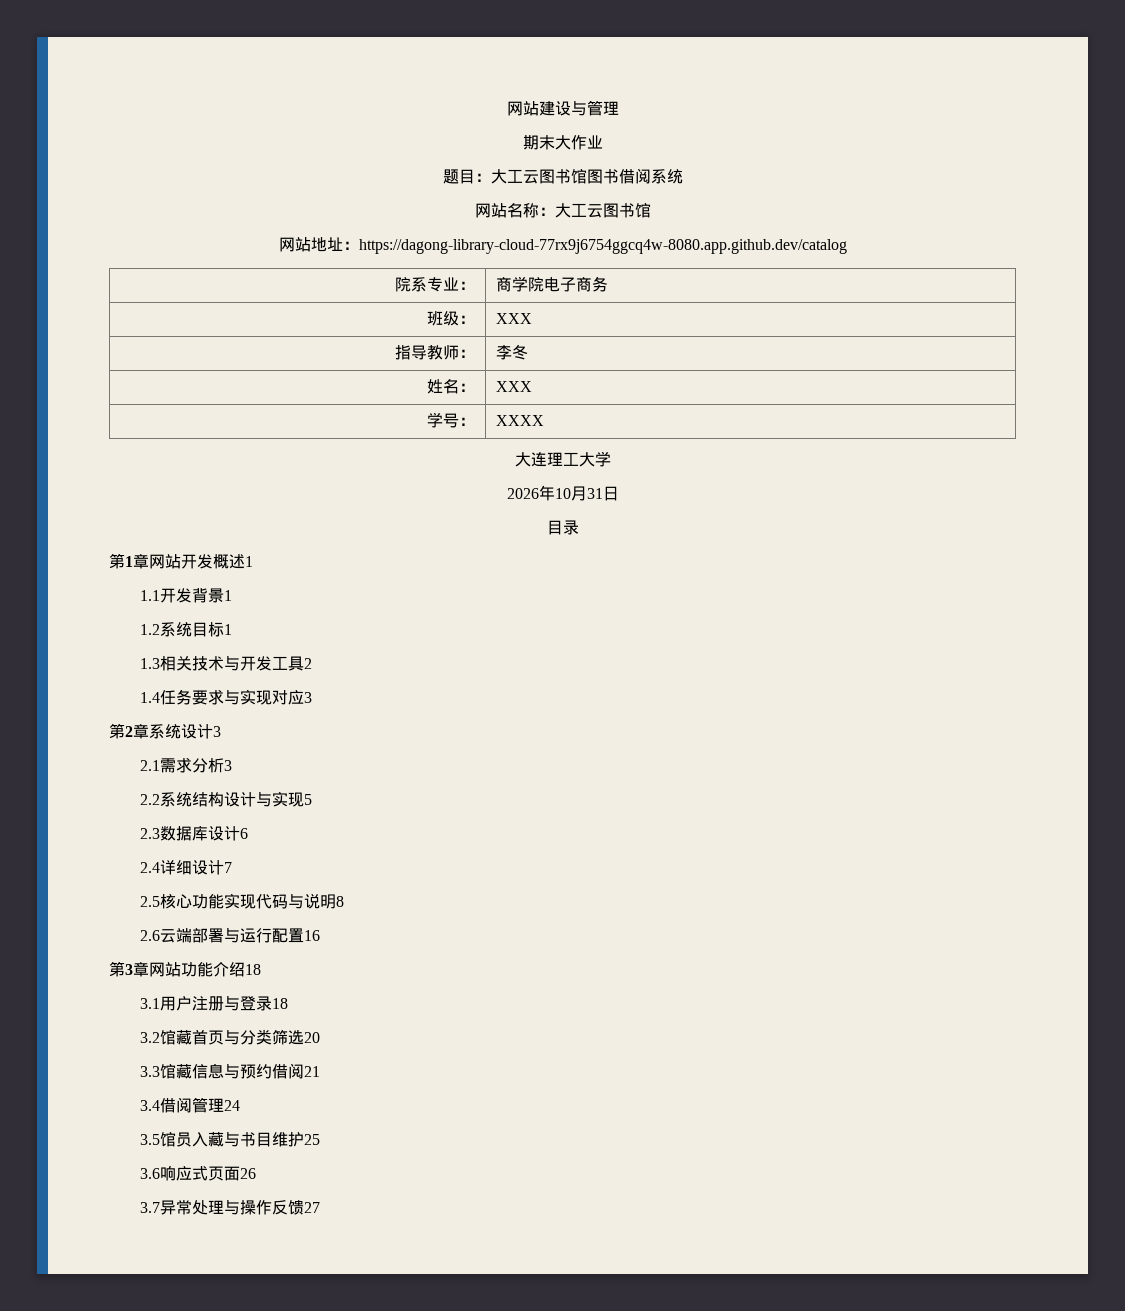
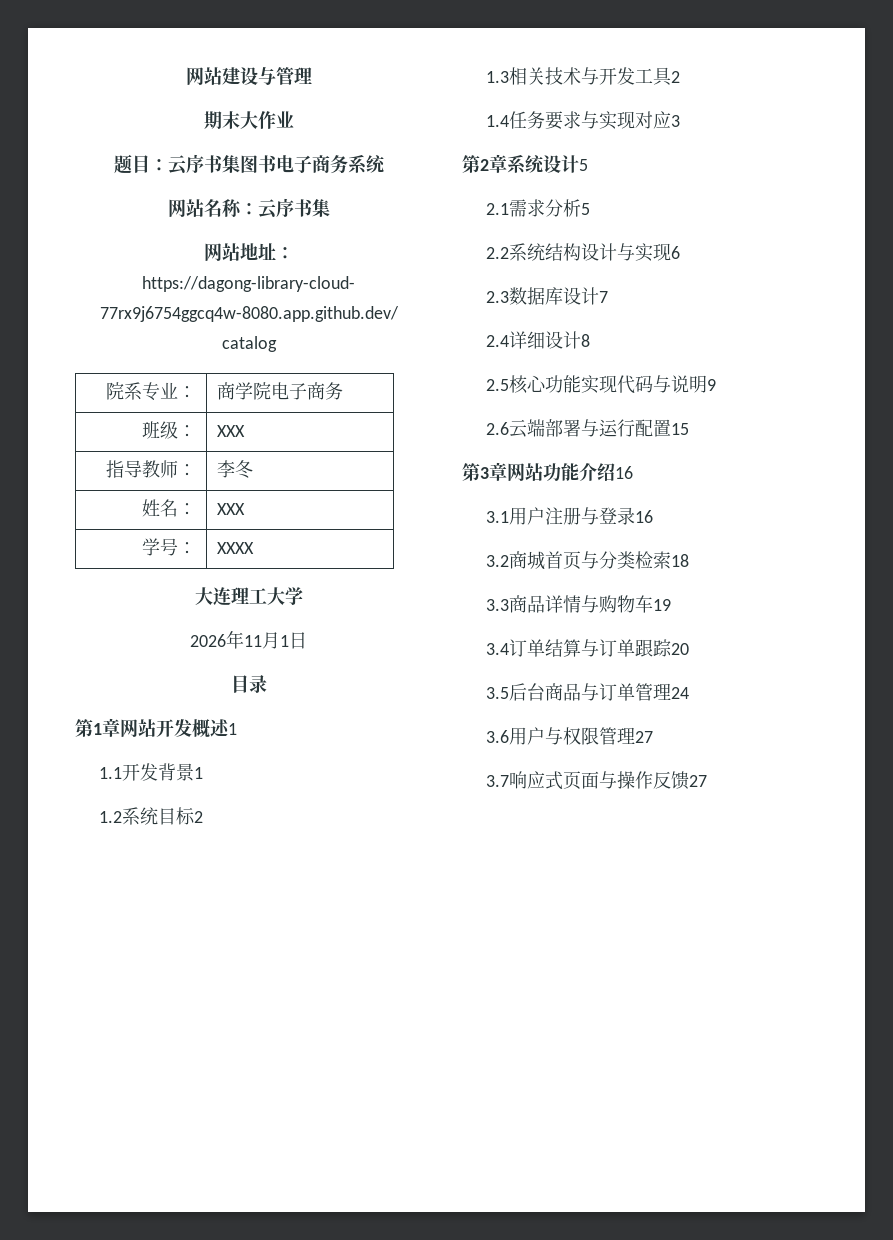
- 题目：大工云图书馆图书借阅系统
+ 题目：云序书集图书电子商务系统
- 网站名称：大工云图书馆
+ 网站名称：云序书集
- 2026年10月31日
+ 2026年11月1日
- 1.2系统目标1
+ 1.2系统目标2
- 第2章系统设计3
+ 第2章系统设计5
- 2.1需求分析3
+ 2.1需求分析5
- 2.2系统结构设计与实现5
+ 2.2系统结构设计与实现6
- 2.3数据库设计6
+ 2.3数据库设计7
- 2.4详细设计7
+ 2.4详细设计8
- 2.5核心功能实现代码与说明8
+ 2.5核心功能实现代码与说明9
- 2.6云端部署与运行配置16
+ 2.6云端部署与运行配置15
- 第3章网站功能介绍18
+ 第3章网站功能介绍16
- 3.1用户注册与登录18
+ 3.1用户注册与登录16
- 3.2馆藏首页与分类筛选20
- 3.3馆藏信息与预约借阅21
- 3.4借阅管理24
- 3.5馆员入藏与书目维护25
- 3.6响应式页面26
- 3.7异常处理与操作反馈27
+ 3.2商城首页与分类检索18
+ 3.3商品详情与购物车19
+ 3.4订单结算与订单跟踪20
+ 3.5后台商品与订单管理24
+ 3.6用户与权限管理27
+ 3.7响应式页面与操作反馈27

